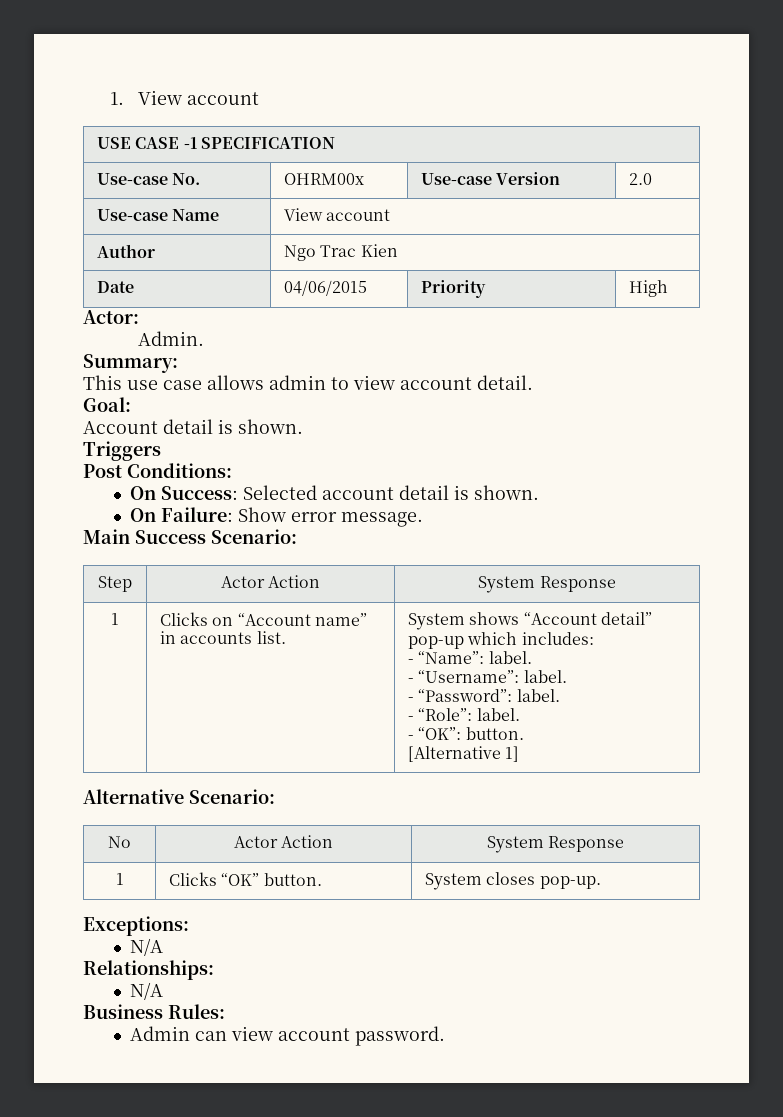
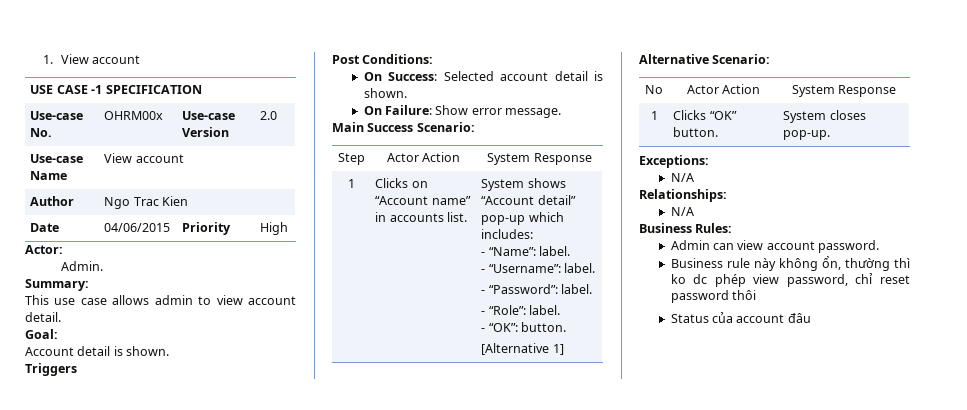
+ Business rule này không ổn, thường thì ko dc phép view password, chỉ reset password thôi
+ Status của account đâu

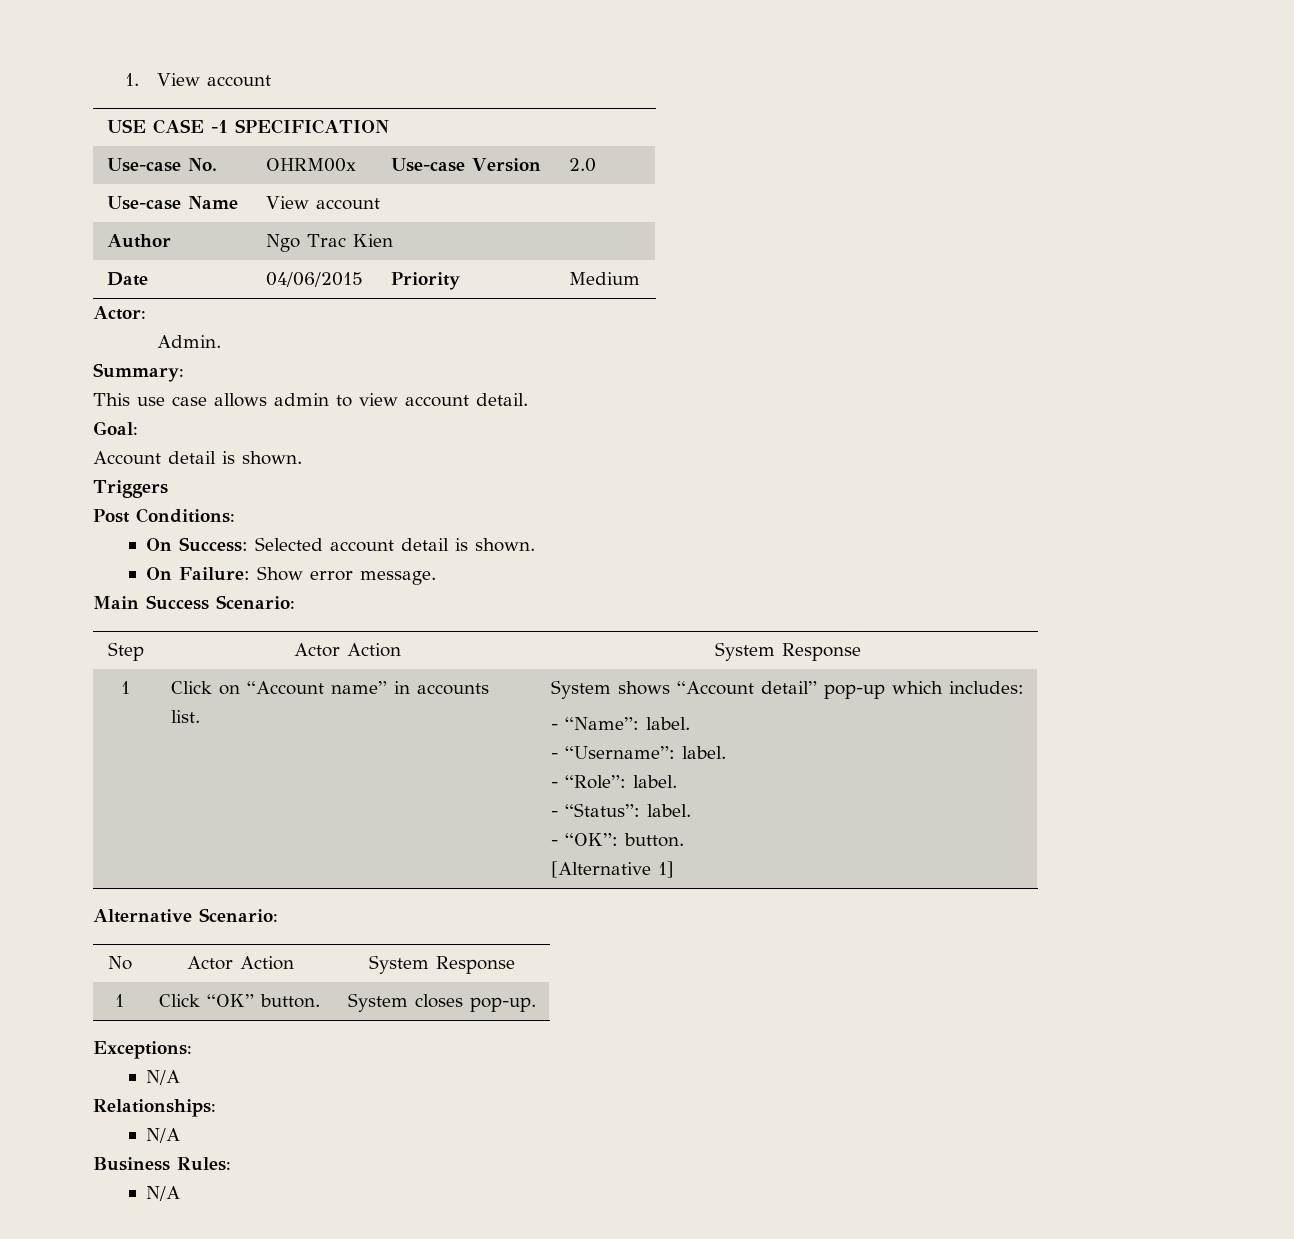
- Date | 04/06/2015 | Priority | High
+ Date | 04/06/2015 | Priority | Medium
- 1 | Clicks on “Account name” in accounts list. | System shows “Account detail” pop-up which includes:
+ 1 | Click on “Account name” in accounts list. | System shows “Account detail” pop-up which includes:
  - “Name”: label.
  - “Username”: label.
- - “Password”: label.
  - “Role”: label.
+ - “Status”: label.
- 1 | Clicks “OK” button. | System closes pop-up.
+ 1 | Click “OK” button. | System closes pop-up.
  Business Rules:
- Admin can view account password.
- Business rule này không ổn, thường thì ko dc phép view password, chỉ reset password thôi
- Status của account đâu
+ N/A

